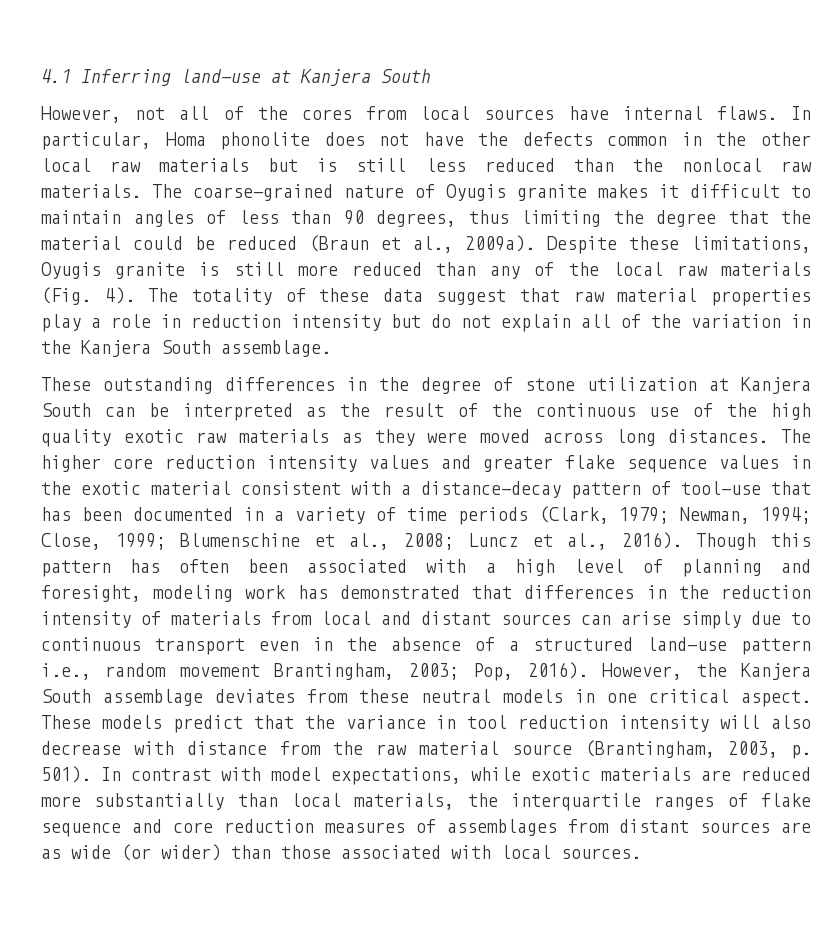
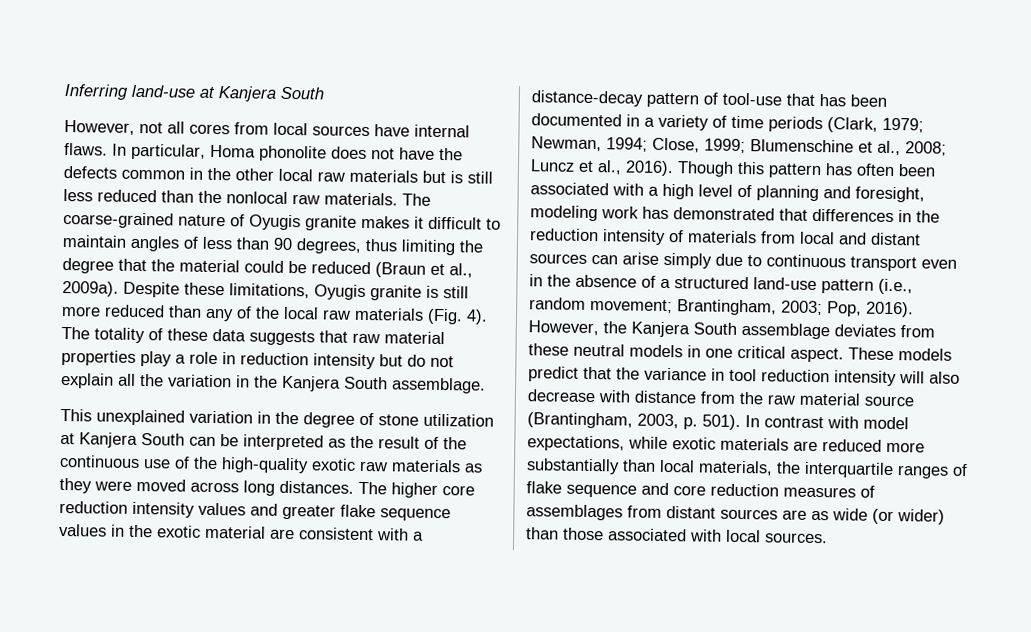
- 4.1 Inferring land-use at Kanjera South
+ Inferring land-use at Kanjera South
- However, not all of the cores from local sources have internal flaws.
+ However, not all cores from local sources have internal flaws.
- The totality of these data suggest that raw material properties play a role in reduction intensity but do not explain all of the variation in the Kanjera South assemblage.
+ The totality of these data suggests that raw material properties play a role in reduction intensity but do not explain all the variation in the Kanjera South assemblage.
- These outstanding differences in the degree of stone utilization at Kanjera South can be interpreted as the result of the continuous use of the high quality exotic raw materials as they were moved across long distances.
+ This unexplained variation in the degree of stone utilization at Kanjera South can be interpreted as the result of the continuous use of the high-quality exotic raw materials as they were moved across long distances.
- The higher core reduction intensity values and greater flake sequence values in the exotic material consistent with a distance-decay pattern of tool-use that has been documented in a variety of time periods (Clark, 1979; Newman, 1994; Close, 1999; Blumenschine et al., 2008; Luncz et al., 2016).
+ The higher core reduction intensity values and greater flake sequence values in the exotic material are consistent with a distance-decay pattern of tool-use that has been documented in a variety of time periods (Clark, 1979; Newman, 1994; Close, 1999; Blumenschine et al., 2008; Luncz et al., 2016).
- Though this pattern has often been associated with a high level of planning and foresight, modeling work has demonstrated that differences in the reduction intensity of materials from local and distant sources can arise simply due to continuous transport even in the absence of a structured land-use pattern i.e., random movement Brantingham, 2003; Pop, 2016).
+ Though this pattern has often been associated with a high level of planning and foresight, modeling work has demonstrated that differences in the reduction intensity of materials from local and distant sources can arise simply due to continuous transport even in the absence of a structured land-use pattern (i.e., random movement; Brantingham, 2003; Pop, 2016).

